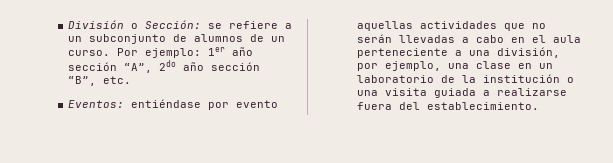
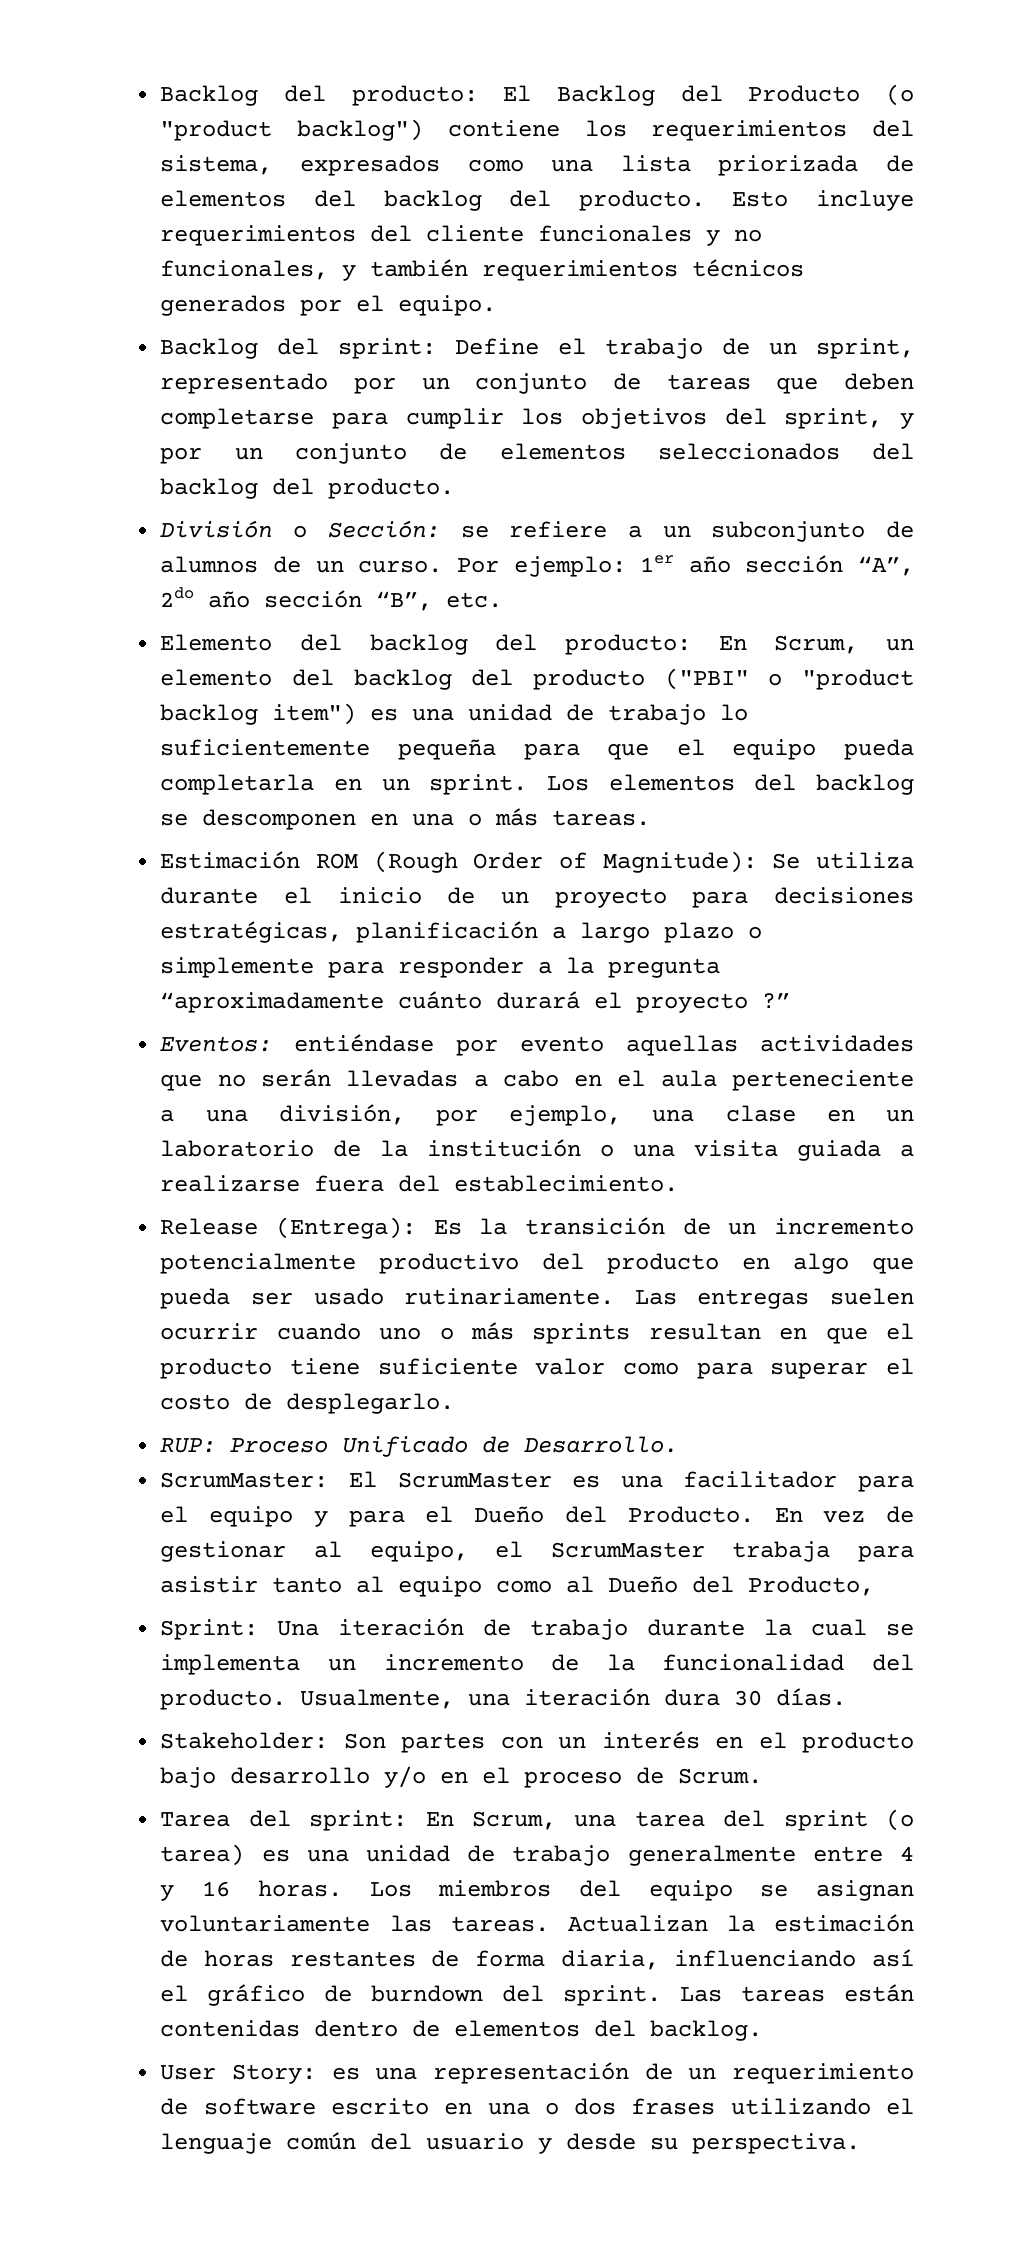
+ Backlog del producto: El Backlog del Producto (o "product backlog") contiene los requerimientos del sistema, expresados como una lista priorizada de elementos del backlog del producto. Esto incluye requerimientos del cliente funcionales y no funcionales, y también requerimientos técnicos generados por el equipo.
+ Backlog del sprint: Define el trabajo de un sprint, representado por un conjunto de tareas que deben completarse para cumplir los objetivos del sprint, y por un conjunto de elementos seleccionados del backlog del producto.
+ Elemento del backlog del producto: En Scrum, un elemento del backlog del producto ("PBI" o "product backlog item") es una unidad de trabajo lo suficientemente pequeña para que el equipo pueda completarla en un sprint. Los elementos del backlog se descomponen en una o más tareas.
+ Estimación ROM (Rough Order of Magnitude): Se utiliza durante el inicio de un proyecto para decisiones estratégicas, planificación a largo plazo o simplemente para responder a la pregunta “aproximadamente cuánto durará el proyecto ?”
+ Release (Entrega): Es la transición de un incremento potencialmente productivo del producto en algo que pueda ser usado rutinariamente. Las entregas suelen ocurrir cuando uno o más sprints resultan en que el producto tiene suficiente valor como para superar el costo de desplegarlo.
+ RUP: Proceso Unificado de Desarrollo.
+ ScrumMaster: El ScrumMaster es una facilitador para el equipo y para el Dueño del Producto. En vez de gestionar al equipo, el ScrumMaster trabaja para asistir tanto al equipo como al Dueño del Producto,
+ Sprint: Una iteración de trabajo durante la cual se implementa un incremento de la funcionalidad del producto. Usualmente, una iteración dura 30 días.
+ Stakeholder: Son partes con un interés en el producto bajo desarrollo y/o en el proceso de Scrum.
+ Tarea del sprint: En Scrum, una tarea del sprint (o tarea) es una unidad de trabajo generalmente entre 4 y 16 horas. Los miembros del equipo se asignan voluntariamente las tareas. Actualizan la estimación de horas restantes de forma diaria, influenciando así el gráfico de burndown del sprint. Las tareas están contenidas dentro de elementos del backlog.
+ User Story: es una representación de un requerimiento de software escrito en una o dos frases utilizando el lenguaje común del usuario y desde su perspectiva.

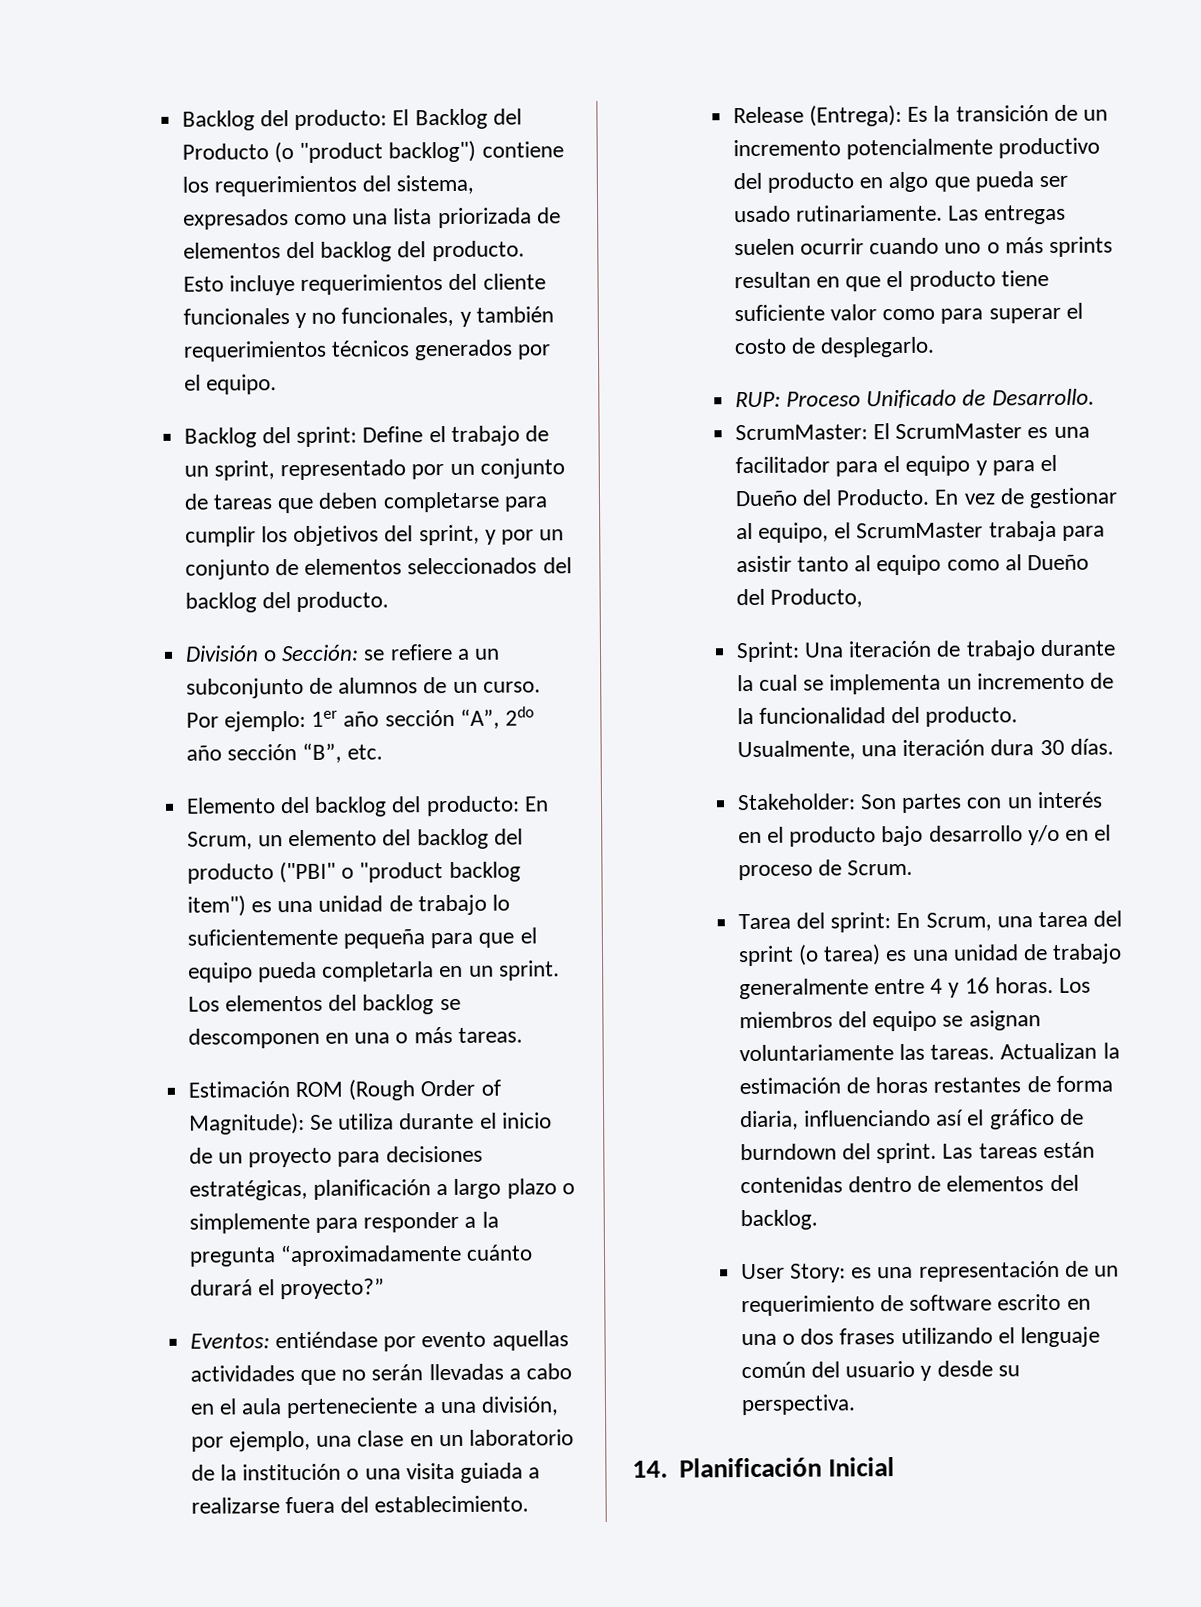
- Estimación ROM (Rough Order of Magnitude): Se utiliza durante el inicio de un proyecto para decisiones estratégicas, planificación a largo plazo o simplemente para responder a la pregunta “aproximadamente cuánto durará el proyecto ?”
+ Estimación ROM (Rough Order of Magnitude): Se utiliza durante el inicio de un proyecto para decisiones estratégicas, planificación a largo plazo o simplemente para responder a la pregunta “aproximadamente cuánto durará el proyecto?”
+ 14. Planificación Inicial

